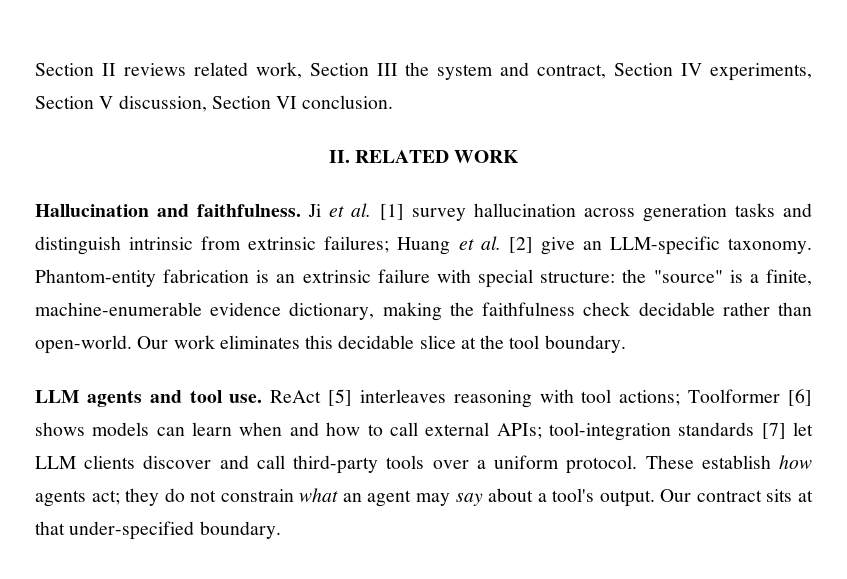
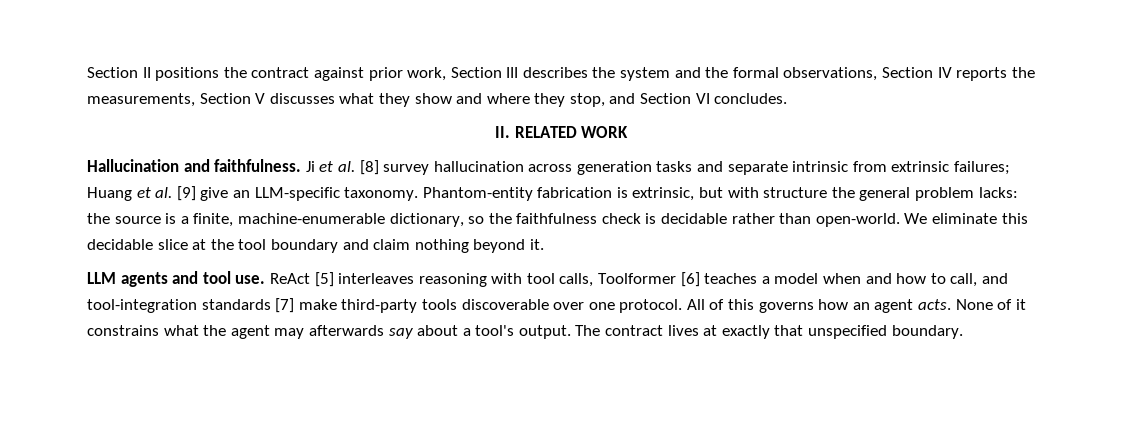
- Section II reviews related work, Section III the system and contract, Section IV experiments, Section V discussion, Section VI conclusion.
+ Section II positions the contract against prior work, Section III describes the system and the formal observations, Section IV reports the measurements, Section V discusses what they show and where they stop, and Section VI concludes.
- Ji et al. [1] survey hallucination across generation tasks and distinguish intrinsic from extrinsic failures; Huang et al. [2] give an LLM-specific taxonomy.
+ Ji et al. [8] survey hallucination across generation tasks and separate intrinsic from extrinsic failures; Huang et al. [9] give an LLM-specific taxonomy.
- Phantom-entity fabrication is an extrinsic failure with special structure: the "source" is a finite, machine-enumerable evidence dictionary, making the faithfulness check decidable rather than open-world.
+ Phantom-entity fabrication is extrinsic, but with structure the general problem lacks: the source is a finite, machine-enumerable dictionary, so the faithfulness check is decidable rather than open-world.
- Our work eliminates this decidable slice at the tool boundary.
+ We eliminate this decidable slice at the tool boundary and claim nothing beyond it.
- ReAct [5] interleaves reasoning with tool actions; Toolformer [6] shows models can learn when and how to call external APIs; tool-integration standards [7] let LLM clients discover and call third-party tools over a uniform protocol. These establish how agents act; they do not constrain what an agent may say about a tool's output.
+ ReAct [5] interleaves reasoning with tool calls, Toolformer [6] teaches a model when and how to call, and tool-integration standards [7] make third-party tools discoverable over one protocol. All of this governs how an agent acts. None of it constrains what the agent may afterwards say about a tool's output.
- Our contract sits at that under-specified boundary.
+ The contract lives at exactly that unspecified boundary.

